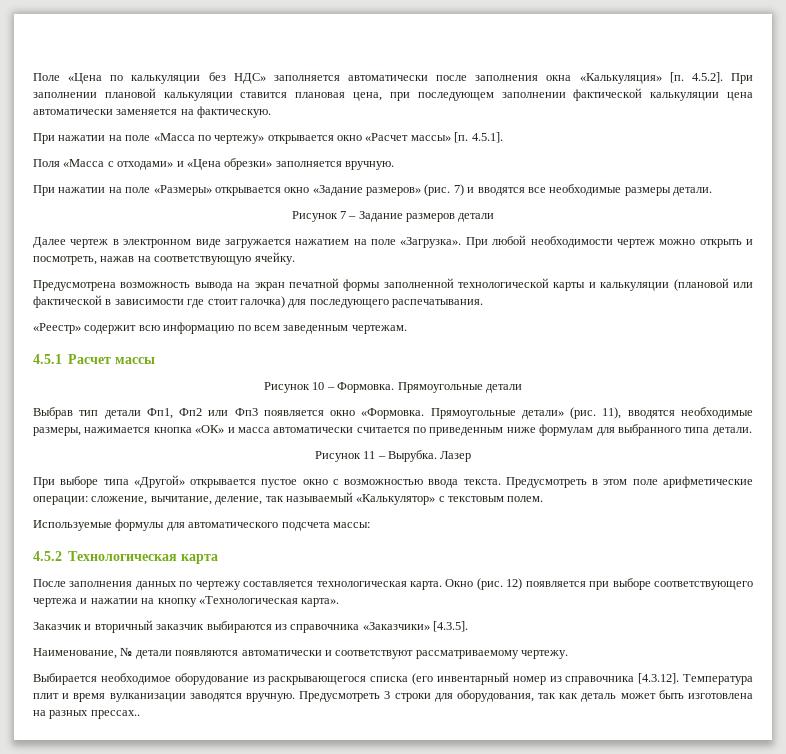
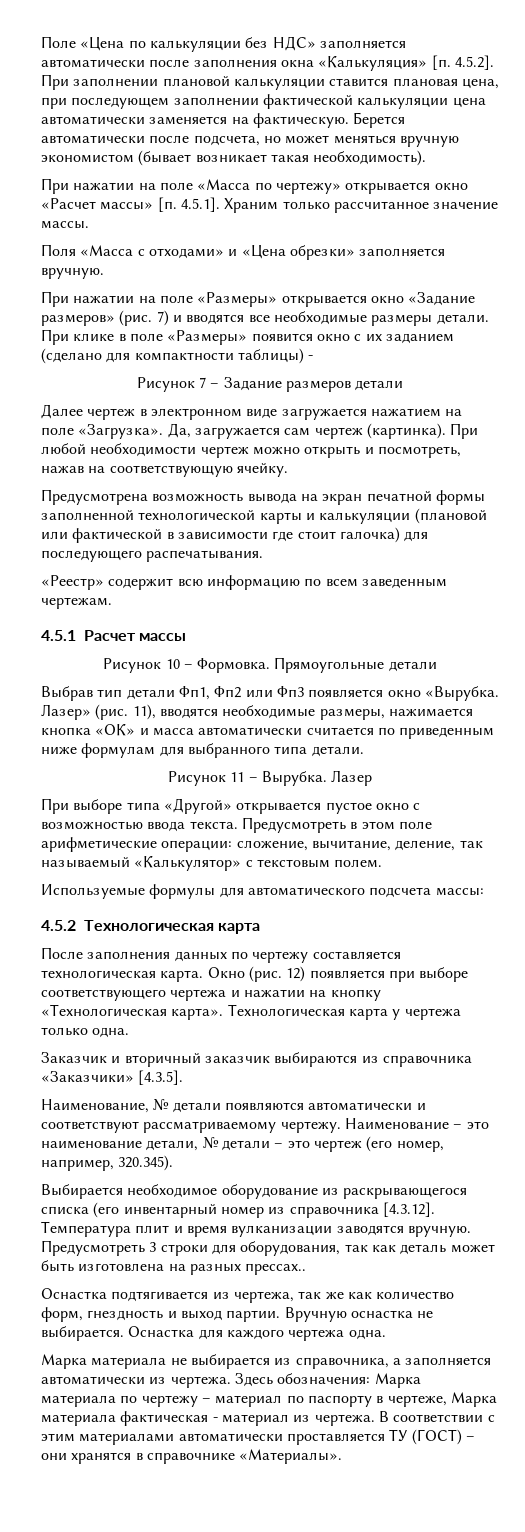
+ Берется автоматически после подсчета, но может меняться вручную экономистом (бывает возникает такая необходимость).
- При нажатии на поле «Масса по чертежу» открывается окно «Расчет массы» [п. 4.5.1].
+ При нажатии на поле «Масса по чертежу» открывается окно «Расчет массы» [п. 4.5.1]. Храним только рассчитанное значение массы.
+ При клике в поле «Размеры» появится окно с их заданием (сделано для компактности таблицы) -
+ Да, загружается сам чертеж (картинка).
- Выбрав тип детали Фп1, Фп2 или Фп3 появляется окно «Формовка. Прямоугольные детали» (рис.
+ Выбрав тип детали Фп1, Фп2 или Фп3 появляется окно «Вырубка. Лазер» (рис.
+ Технологическая карта у чертежа только одна.
+ Наименование – это наименование детали, № детали – это чертеж (его номер, например, 320.345).
+ Оснастка подтягивается из чертежа, так же как количество форм, гнездность и выход партии. Вручную оснастка не выбирается. Оснастка для каждого чертежа одна.
+ Марка материала не выбирается из справочника, а заполняется автоматически из чертежа. Здесь обозначения: Марка материала по чертежу – материал по паспорту в чертеже, Марка материала фактическая - материал из чертежа. В соответствии с этим материалами автоматически проставляется ТУ (ГОСТ) – они хранятся в справочнике «Материалы».

